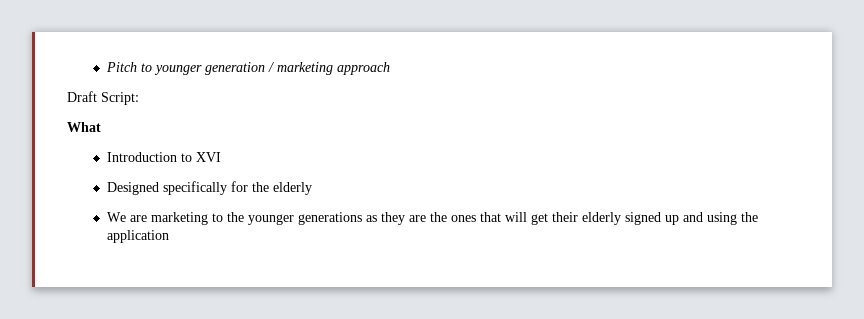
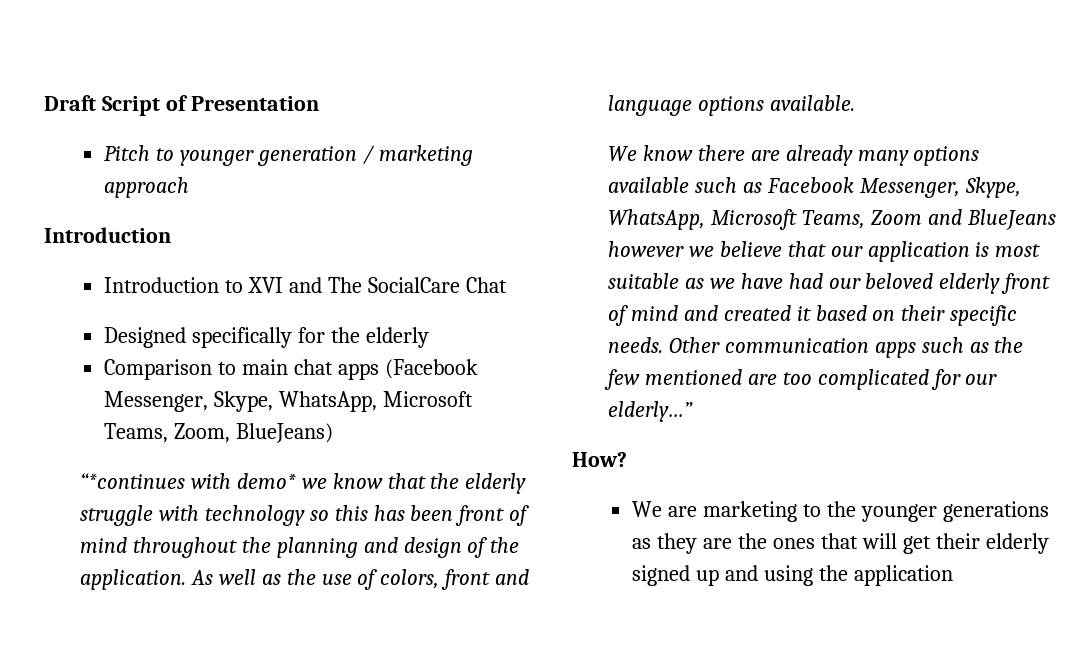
+ Draft Script of Presentation
  Pitch to younger generation / marketing approach
- Draft Script:
- What
+ Introduction
- Introduction to XVI
+ Introduction to XVI and The SocialCare Chat
+ Comparison to main chat apps (Facebook Messenger, Skype, WhatsApp, Microsoft Teams, Zoom, BlueJeans)
+ “*continues with demo* we know that the elderly struggle with technology so this has been front of mind throughout the planning and design of the application. As well as the use of colors, front and language options available.
+ We know there are already many options available such as Facebook Messenger, Skype, WhatsApp, Microsoft Teams, Zoom and BlueJeans however we believe that our application is most suitable as we have had our beloved elderly front of mind and created it based on their specific needs. Other communication apps such as the few mentioned are too complicated for our elderly…”
+ How?

